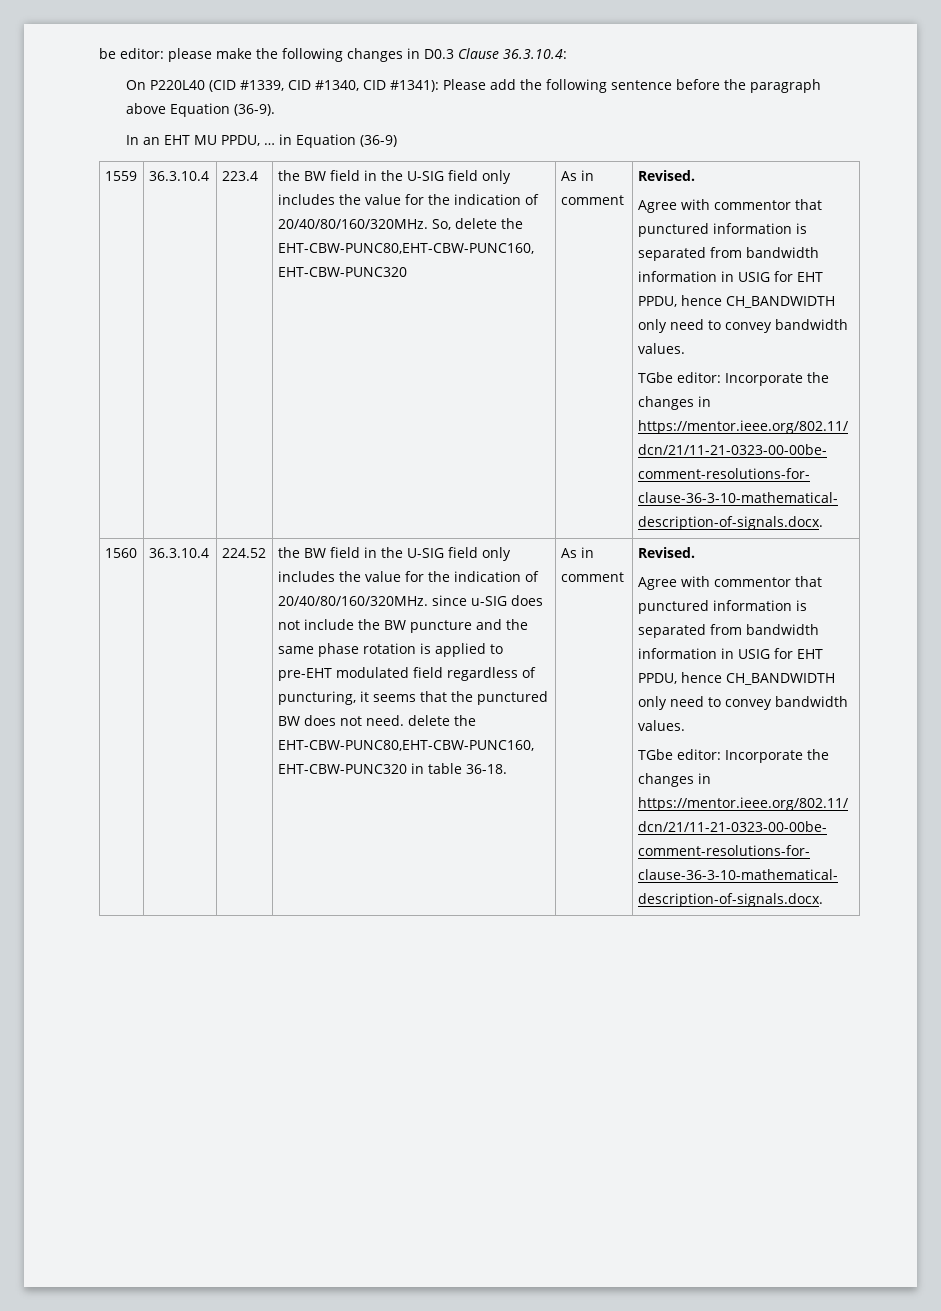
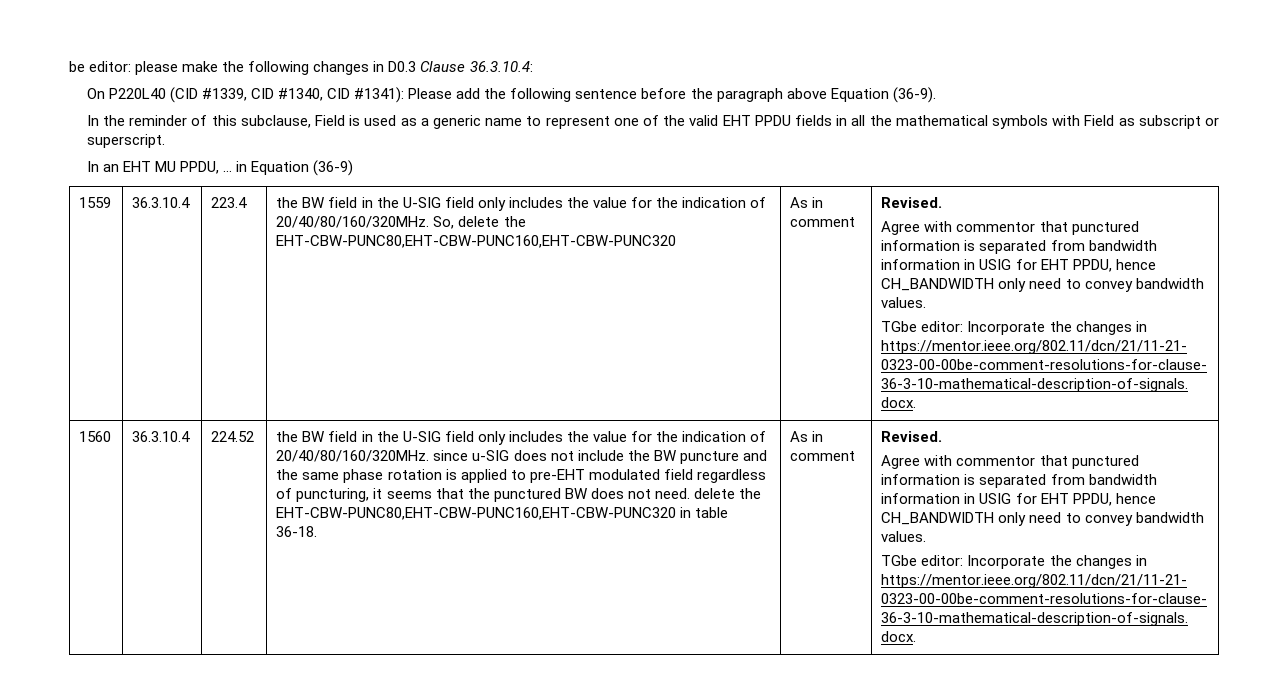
+ In the reminder of this subclause, Field is used as a generic name to represent one of the valid EHT PPDU fields in all the mathematical symbols with Field as subscript or superscript.

